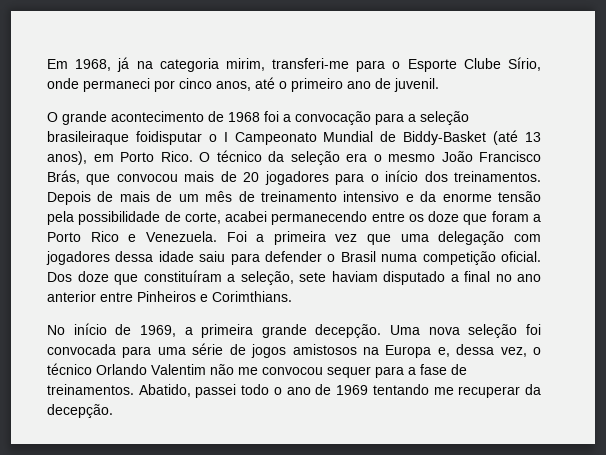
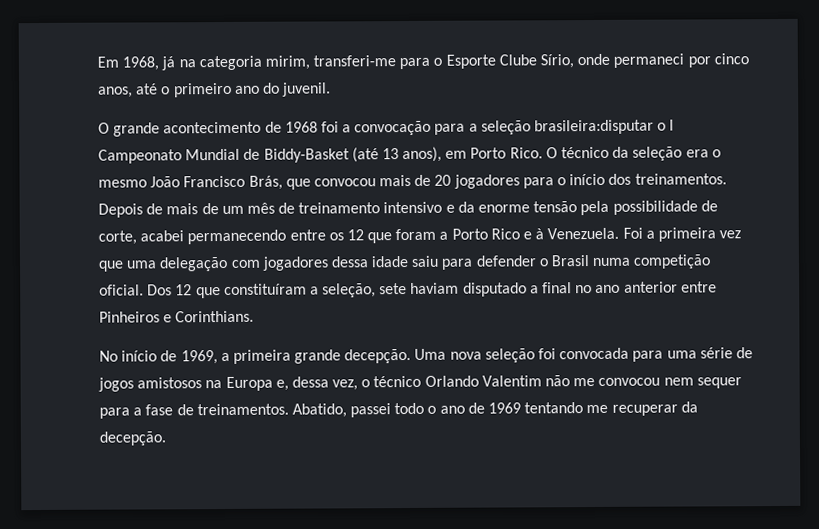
- Em 1968, já na categoria mirim, transferi-me para o Esporte Clube Sírio, onde permaneci por cinco anos, até o primeiro ano de juvenil.
+ Em 1968, já na categoria mirim, transferi-me para o Esporte Clube Sírio, onde permaneci por cinco anos, até o primeiro ano do juvenil.
- O grande acontecimento de 1968 foi a convocação para a seleção brasileiraque foidisputar o I Campeonato Mundial de Biddy-Basket (até 13 anos), em Porto Rico.
+ O grande acontecimento de 1968 foi a convocação para a seleção brasileira:disputar o I Campeonato Mundial de Biddy-Basket (até 13 anos), em Porto Rico.
- Depois de mais de um mês de treinamento intensivo e da enorme tensão pela possibilidade de corte, acabei permanecendo entre os doze que foram a Porto Rico e Venezuela.
+ Depois de mais de um mês de treinamento intensivo e da enorme tensão pela possibilidade de corte, acabei permanecendo entre os 12 que foram a Porto Rico e à Venezuela.
- Dos doze que constituíram a seleção, sete haviam disputado a final no ano anterior entre Pinheiros e Corimthians.
+ Dos 12 que constituíram a seleção, sete haviam disputado a final no ano anterior entre Pinheiros e Corinthians.
- Uma nova seleção foi convocada para uma série de jogos amistosos na Europa e, dessa vez, o técnico Orlando Valentim não me convocou sequer para a fase de treinamentos.
+ Uma nova seleção foi convocada para uma série de jogos amistosos na Europa e, dessa vez, o técnico Orlando Valentim não me convocou nem sequer para a fase de treinamentos.

